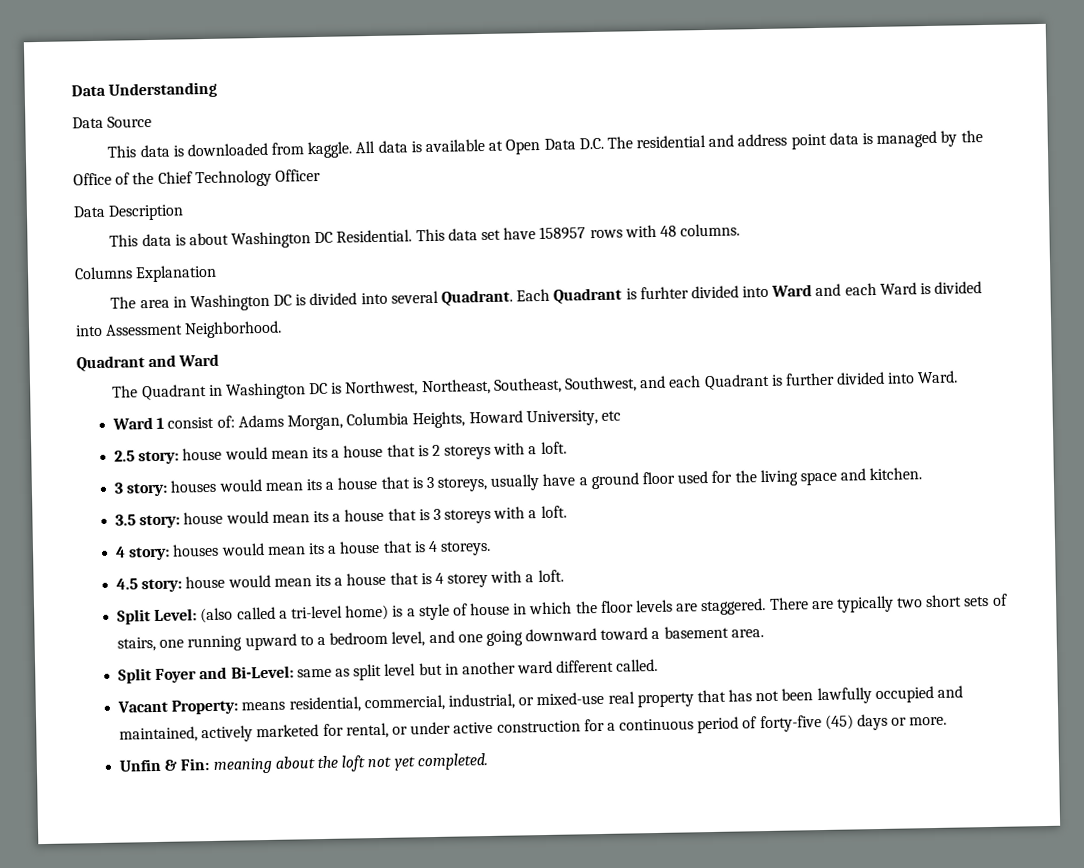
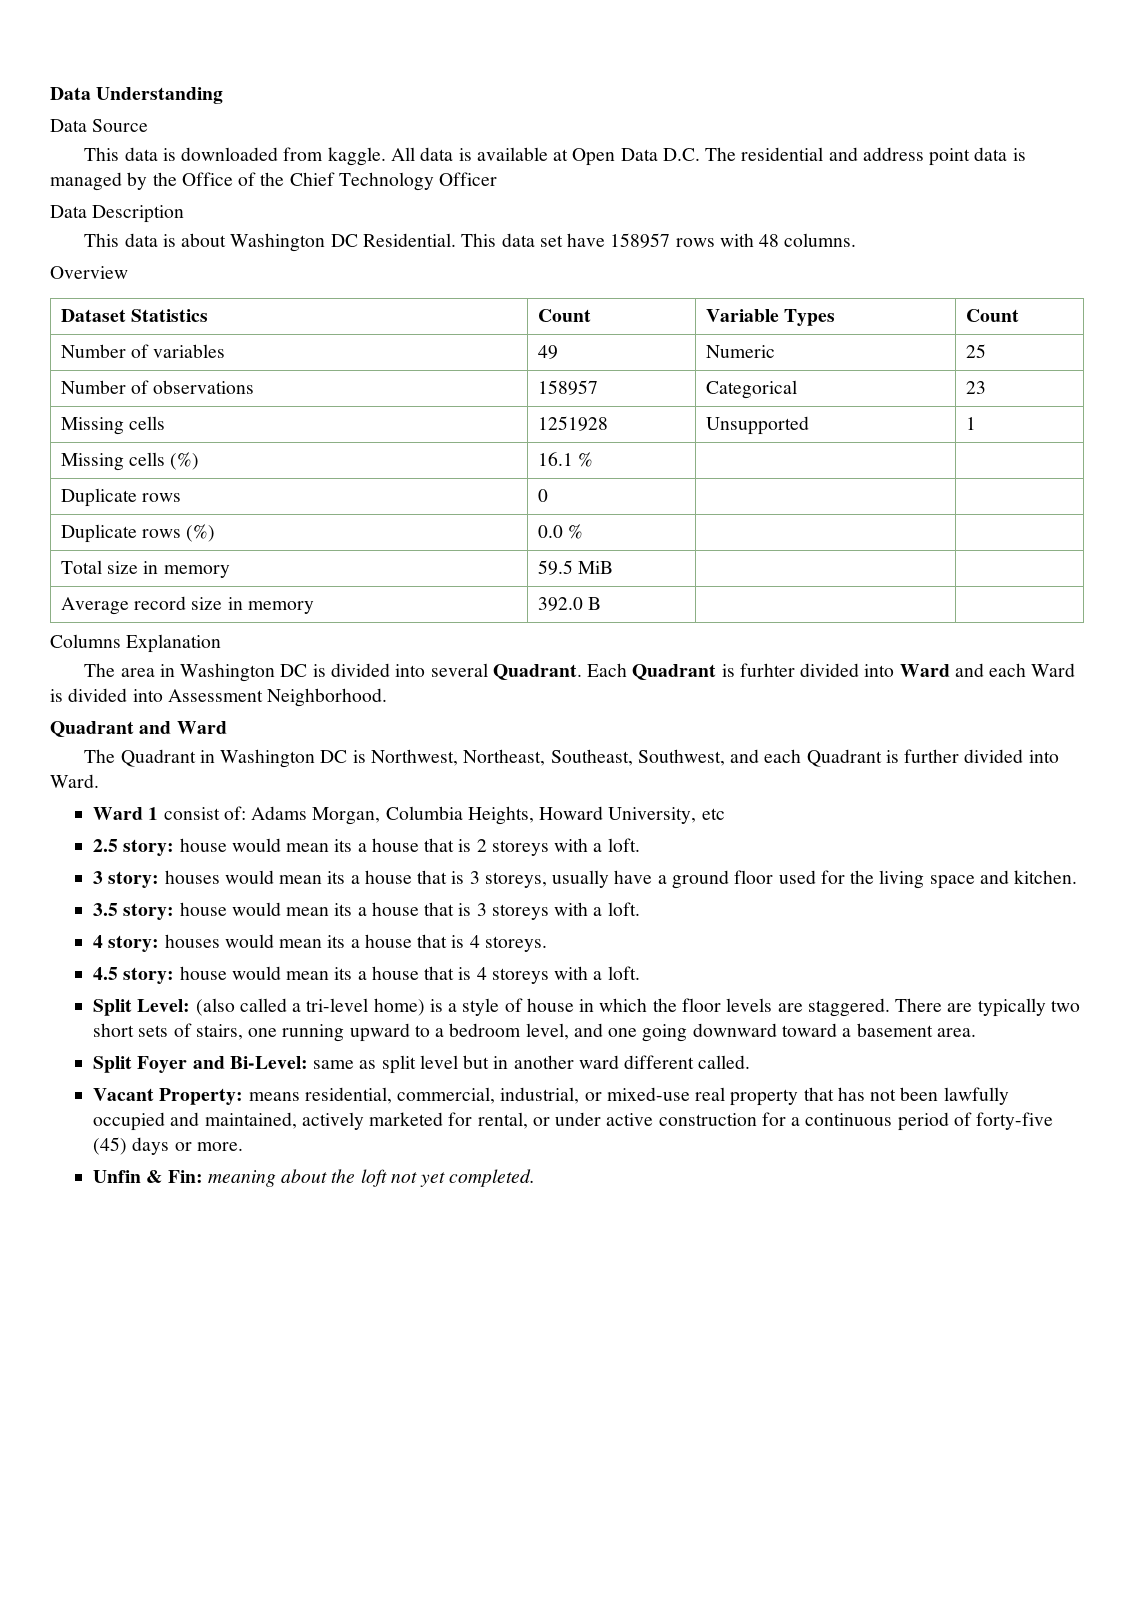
+ Overview
+ Dataset Statistics | Count | Variable Types | Count
+ Number of variables | 49 | Numeric | 25
+ Number of observations | 158957 | Categorical | 23
+ Missing cells | 1251928 | Unsupported | 1
+ Missing cells (%) | 16.1 % | |
+ Duplicate rows | 0 | |
+ Duplicate rows (%) | 0.0 % | |
+ Total size in memory | 59.5 MiB | |
+ Average record size in memory | 392.0 B | |
- 4.5 story: house would mean its a house that is 4 storey with a loft.
+ 4.5 story: house would mean its a house that is 4 storeys with a loft.

